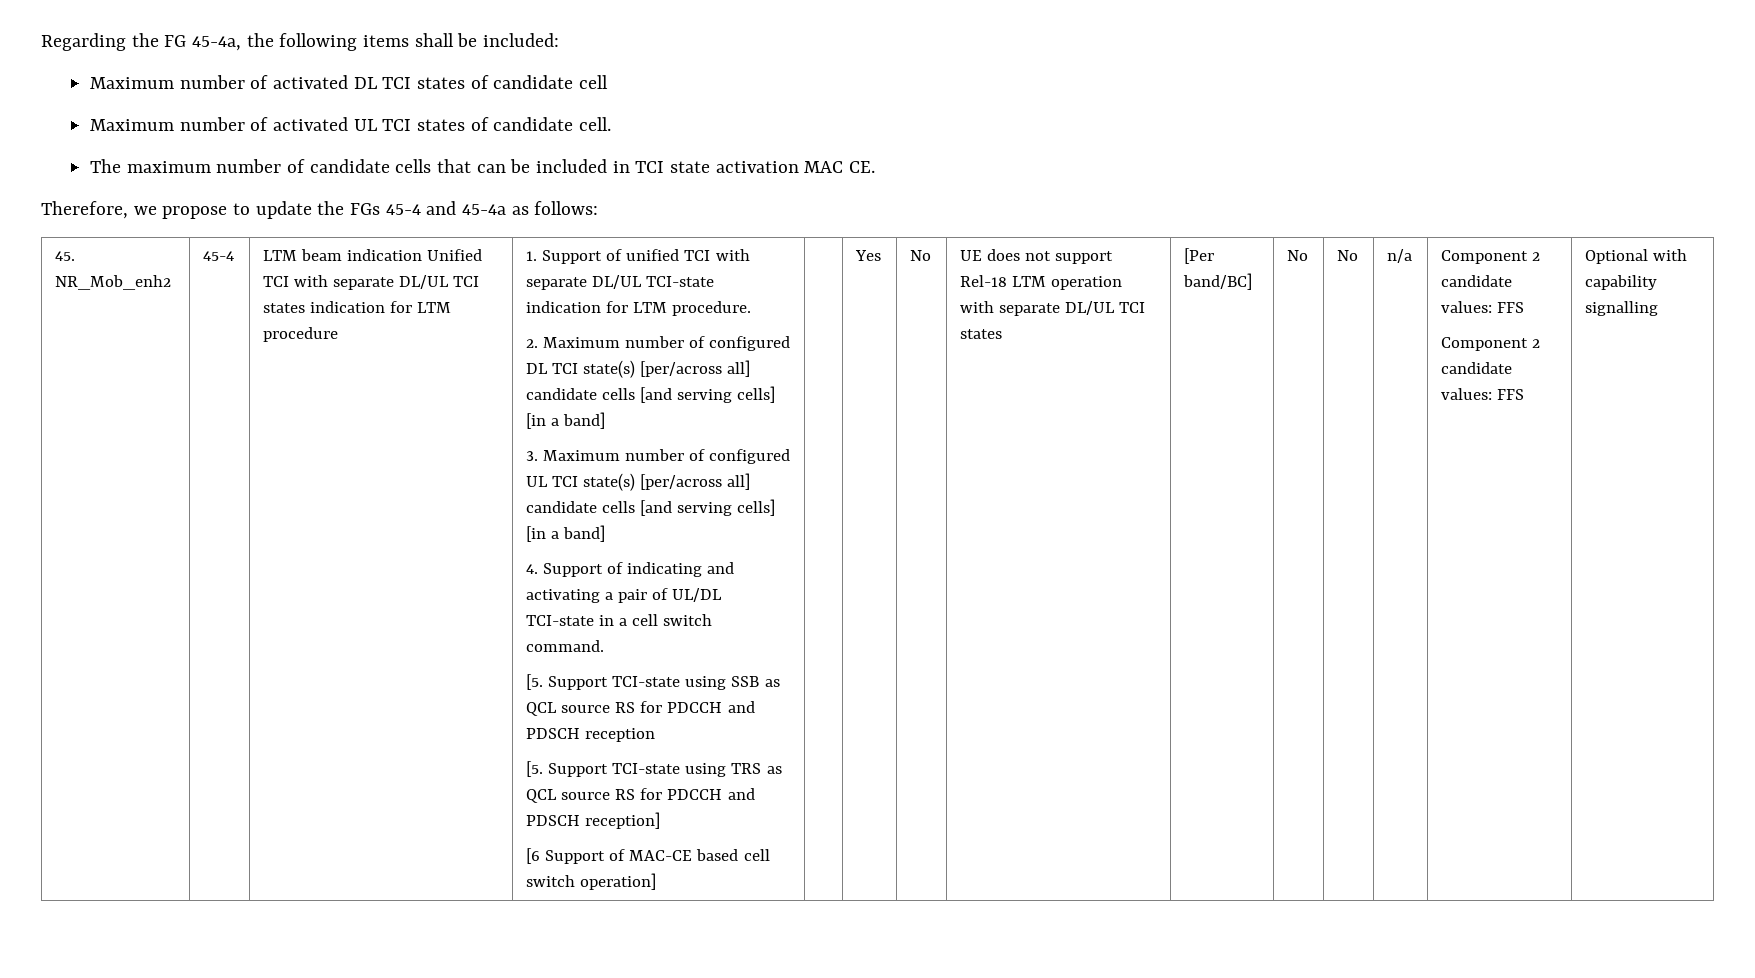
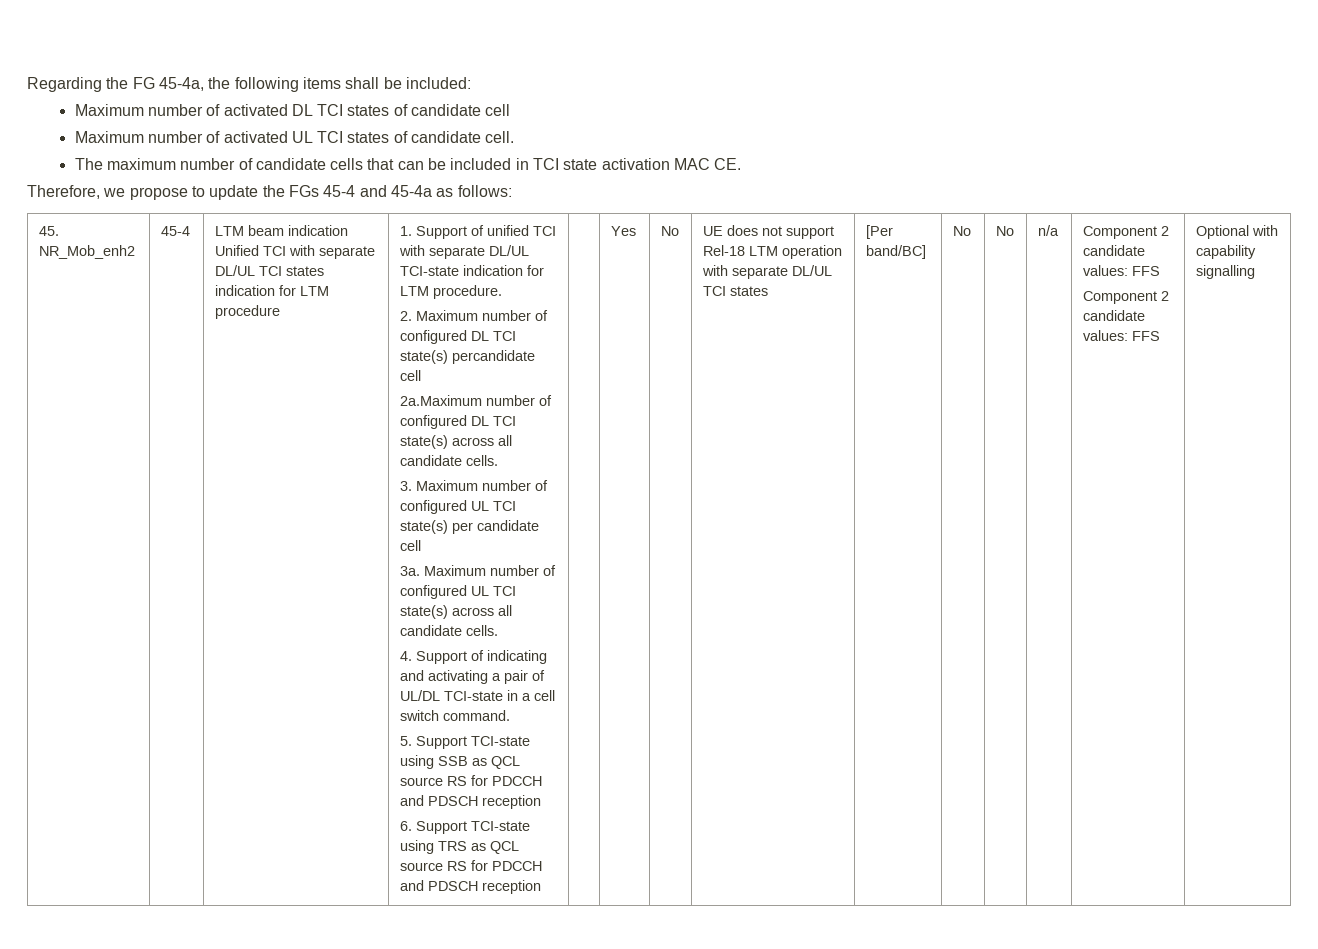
- 2. Maximum number of configured DL TCI state(s) [per/across all] candidate cells [and serving cells] [in a band]
+ 2. Maximum number of configured DL TCI state(s) percandidate cell
+ 2a.Maximum number of configured DL TCI state(s) across all candidate cells.
- 3. Maximum number of configured UL TCI state(s) [per/across all] candidate cells [and serving cells] [in a band]
+ 3. Maximum number of configured UL TCI state(s) per candidate cell
+ 3a. Maximum number of configured UL TCI state(s) across all candidate cells.
- [5. Support TCI-state using SSB as QCL source RS for PDCCH and PDSCH reception
+ 5. Support TCI-state using SSB as QCL source RS for PDCCH and PDSCH reception
- [5. Support TCI-state using TRS as QCL source RS for PDCCH and PDSCH reception]
- [6 Support of MAC-CE based cell switch operation]
+ 6. Support TCI-state using TRS as QCL source RS for PDCCH and PDSCH reception

